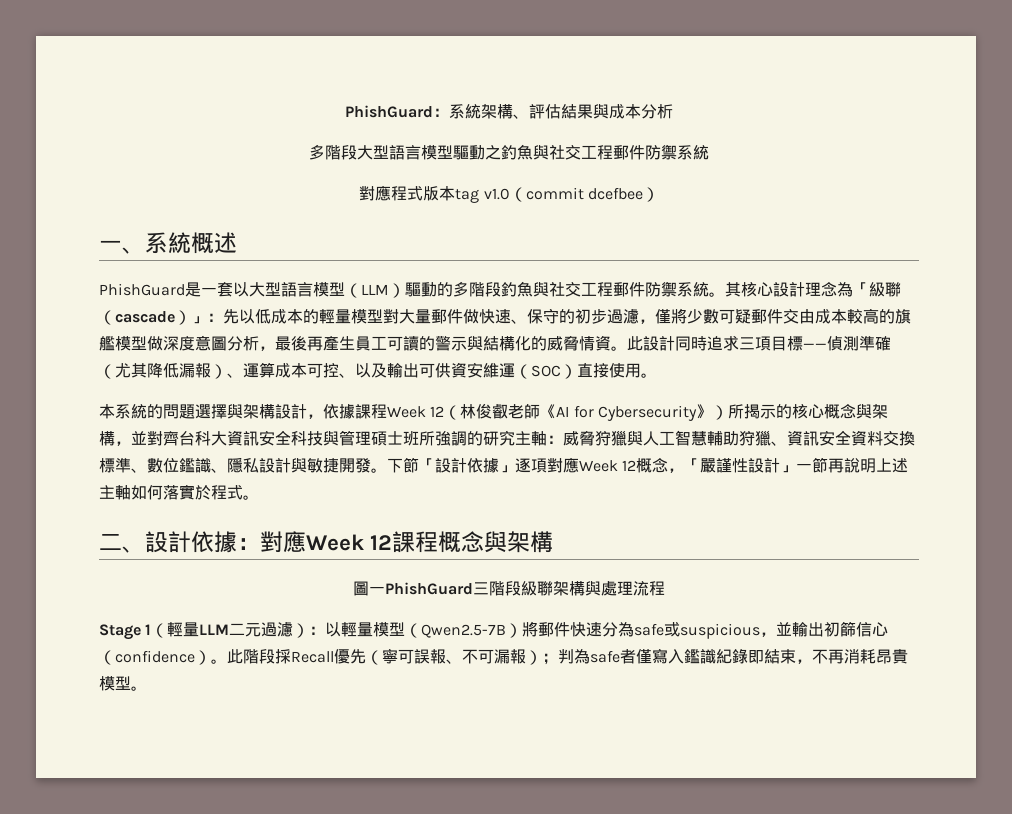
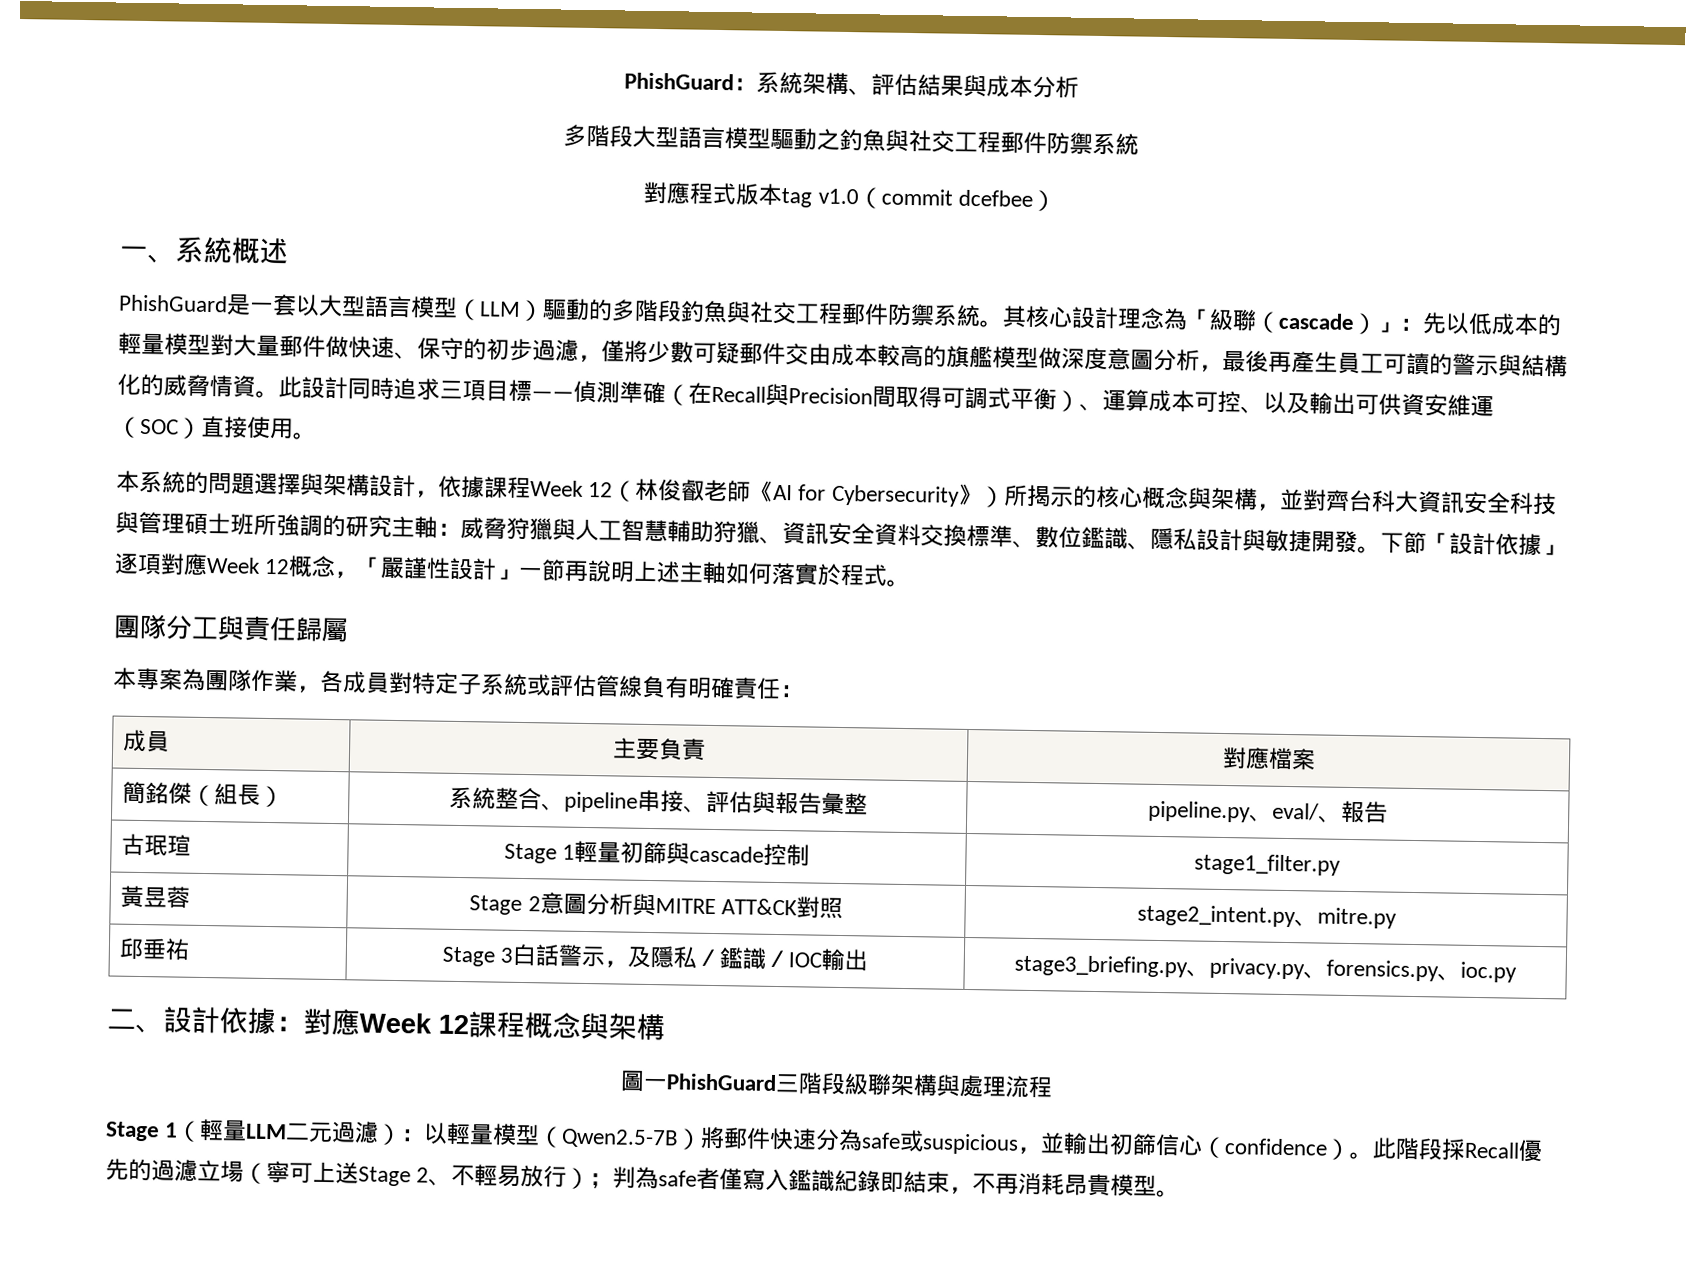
- 此設計同時追求三項目標——偵測準確（尤其降低漏報）、運算成本可控、以及輸出可供資安維運（SOC）直接使用。
+ 此設計同時追求三項目標——偵測準確（在Recall與Precision間取得可調式平衡）、運算成本可控、以及輸出可供資安維運（SOC）直接使用。
+ 團隊分工與責任歸屬
+ 本專案為團隊作業，各成員對特定子系統或評估管線負有明確責任：
+ 成員 | 主要負責 | 對應檔案
+ 簡銘傑（組長） | 系統整合、pipeline串接、評估與報告彙整 | pipeline.py、eval/、報告
+ 古珉瑄 | Stage 1輕量初篩與cascade控制 | stage1_filter.py
+ 黃昱蓉 | Stage 2意圖分析與MITRE ATT&CK對照 | stage2_intent.py、mitre.py
+ 邱垂祐 | Stage 3白話警示，及隱私／鑑識／IOC輸出 | stage3_briefing.py、privacy.py、forensics.py、ioc.py
- 此階段採Recall優先（寧可誤報、不可漏報）；判為safe者僅寫入鑑識紀錄即結束，不再消耗昂貴模型。
+ 此階段採Recall優先的過濾立場（寧可上送Stage 2、不輕易放行）；判為safe者僅寫入鑑識紀錄即結束，不再消耗昂貴模型。

